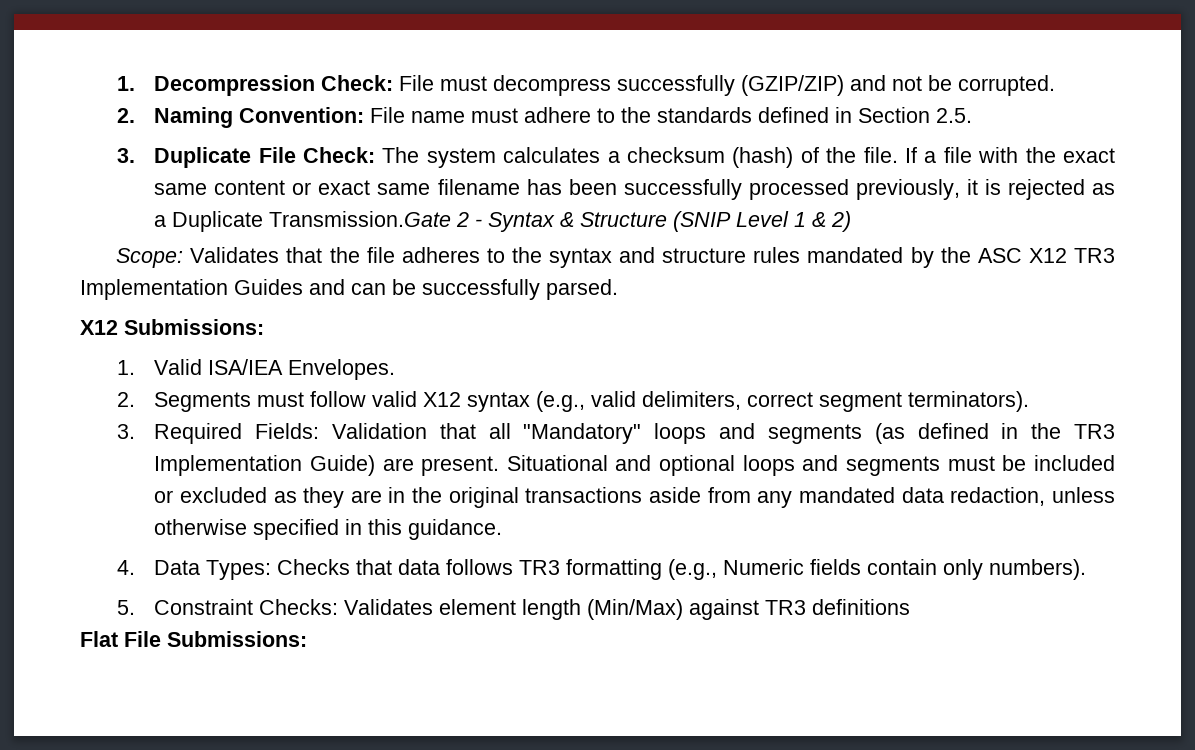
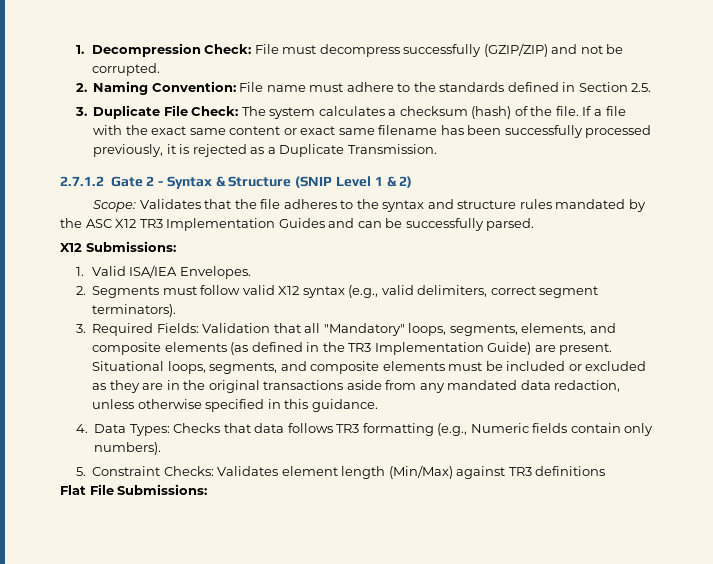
- If a file with the exact same content or exact same filename has been successfully processed previously, it is rejected as a Duplicate Transmission.Gate 2 - Syntax & Structure (SNIP Level 1 & 2)
+ If a file with the exact same content or exact same filename has been successfully processed previously, it is rejected as a Duplicate Transmission.
+ 2.7.1.2 Gate 2 - Syntax & Structure (SNIP Level 1 & 2)
- 3. Required Fields: Validation that all "Mandatory" loops and segments (as defined in the TR3 Implementation Guide) are present.
+ 3. Required Fields: Validation that all "Mandatory" loops, segments, elements, and composite elements (as defined in the TR3 Implementation Guide) are present.
- Situational and optional loops and segments must be included or excluded as they are in the original transactions aside from any mandated data redaction, unless otherwise specified in this guidance.
+ Situational loops, segments, and composite elements must be included or excluded as they are in the original transactions aside from any mandated data redaction, unless otherwise specified in this guidance.

